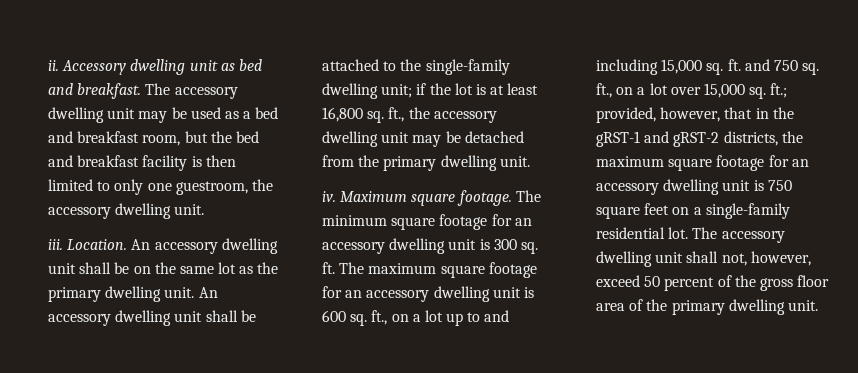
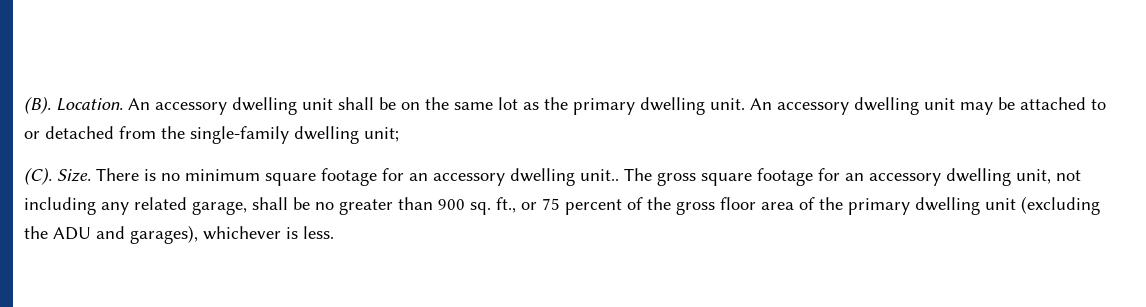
- ii. Accessory dwelling unit as bed and breakfast. The accessory dwelling unit may be used as a bed and breakfast room, but the bed and breakfast facility is then limited to only one guestroom, the accessory dwelling unit.
- iii. Location.
+ (B). Location.
- An accessory dwelling unit shall be attached to the single-family dwelling unit; if the lot is at least 16,800 sq. ft., the accessory dwelling unit may be detached from the primary dwelling unit.
- iv. Maximum square footage. The minimum square footage for an accessory dwelling unit is 300 sq. ft. The maximum square footage for an accessory dwelling unit is 600 sq. ft., on a lot up to and including 15,000 sq. ft. and 750 sq. ft., on a lot over 15,000 sq. ft.; provided, however, that in the gRST-1 and gRST-2 districts, the maximum square footage for an accessory dwelling unit is 750 square feet on a single-family residential lot. The accessory dwelling unit shall not, however, exceed 50 percent of the gross floor area of the primary dwelling unit.
+ An accessory dwelling unit may be attached to or detached from the single-family dwelling unit;
+ (C). Size. There is no minimum square footage for an accessory dwelling unit.. The gross square footage for an accessory dwelling unit, not including any related garage, shall be no greater than 900 sq. ft., or 75 percent of the gross floor area of the primary dwelling unit (excluding the ADU and garages), whichever is less.

